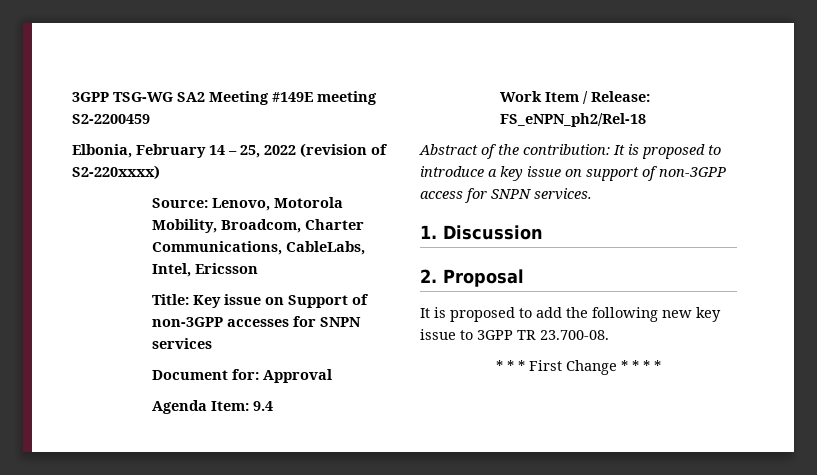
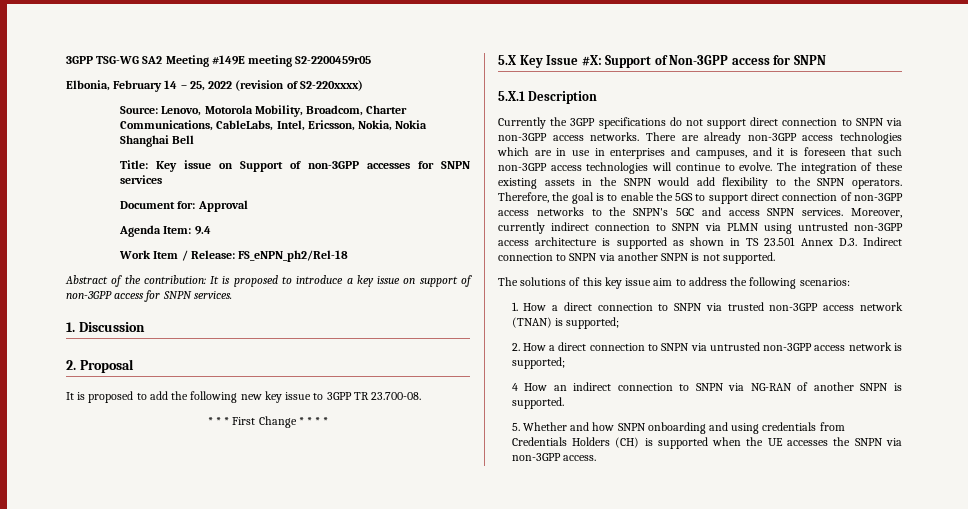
- 3GPP TSG-WG SA2 Meeting #149E meeting S2-2200459
+ 3GPP TSG-WG SA2 Meeting #149E meeting S2-2200459r05
- Source: Lenovo, Motorola Mobility, Broadcom, Charter Communications, CableLabs, Intel, Ericsson
+ Source: Lenovo, Motorola Mobility, Broadcom, Charter Communications, CableLabs, Intel, Ericsson, Nokia, Nokia Shanghai Bell
+ 5.X Key Issue #X: Support of Non-3GPP access for SNPN
+ 5.X.1 Description
+ Currently the 3GPP specifications do not support direct connection to SNPN via non-3GPP access networks. There are already non-3GPP access technologies which are in use in enterprises and campuses, and it is foreseen that such non-3GPP access technologies will continue to evolve. The integration of these existing assets in the SNPN would add flexibility to the SNPN operators. Therefore, the goal is to enable the 5GS to support direct connection of non-3GPP access networks to the SNPN's 5GC and access SNPN services. Moreover, currently indirect connection to SNPN via PLMN using untrusted non-3GPP access architecture is supported as shown in TS 23.501 Annex D.3. Indirect connection to SNPN via another SNPN is not supported.
+ The solutions of this key issue aim to address the following scenarios:
+ 1. How a direct connection to SNPN via trusted non-3GPP access network (TNAN) is supported;
+ 2. How a direct connection to SNPN via untrusted non-3GPP access network is supported;
+ 4 How an indirect connection to SNPN via NG-RAN of another SNPN is supported.
+ 5. Whether and how SNPN onboarding and using credentials from Credentials Holders (CH) is supported when the UE accesses the SNPN via non-3GPP access.

